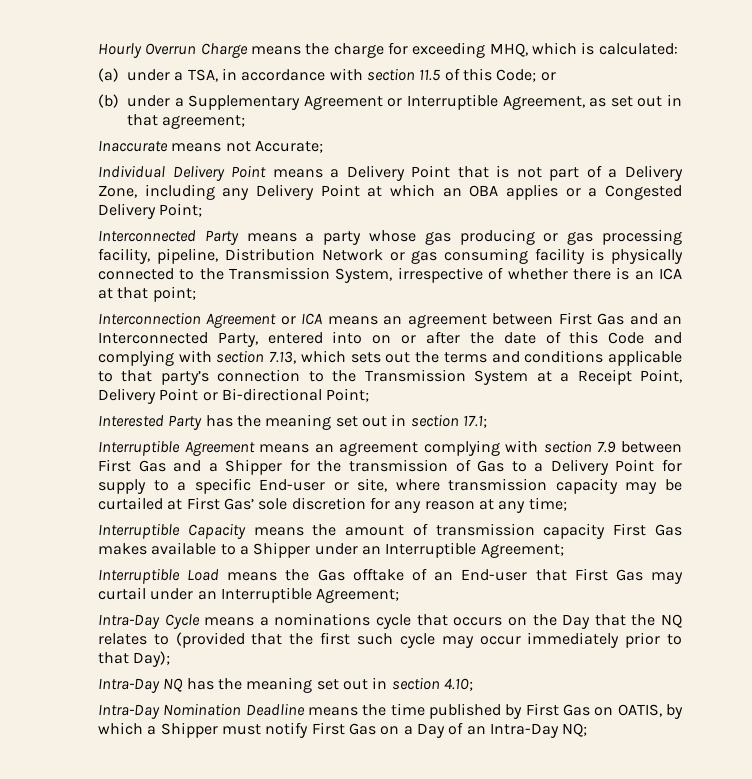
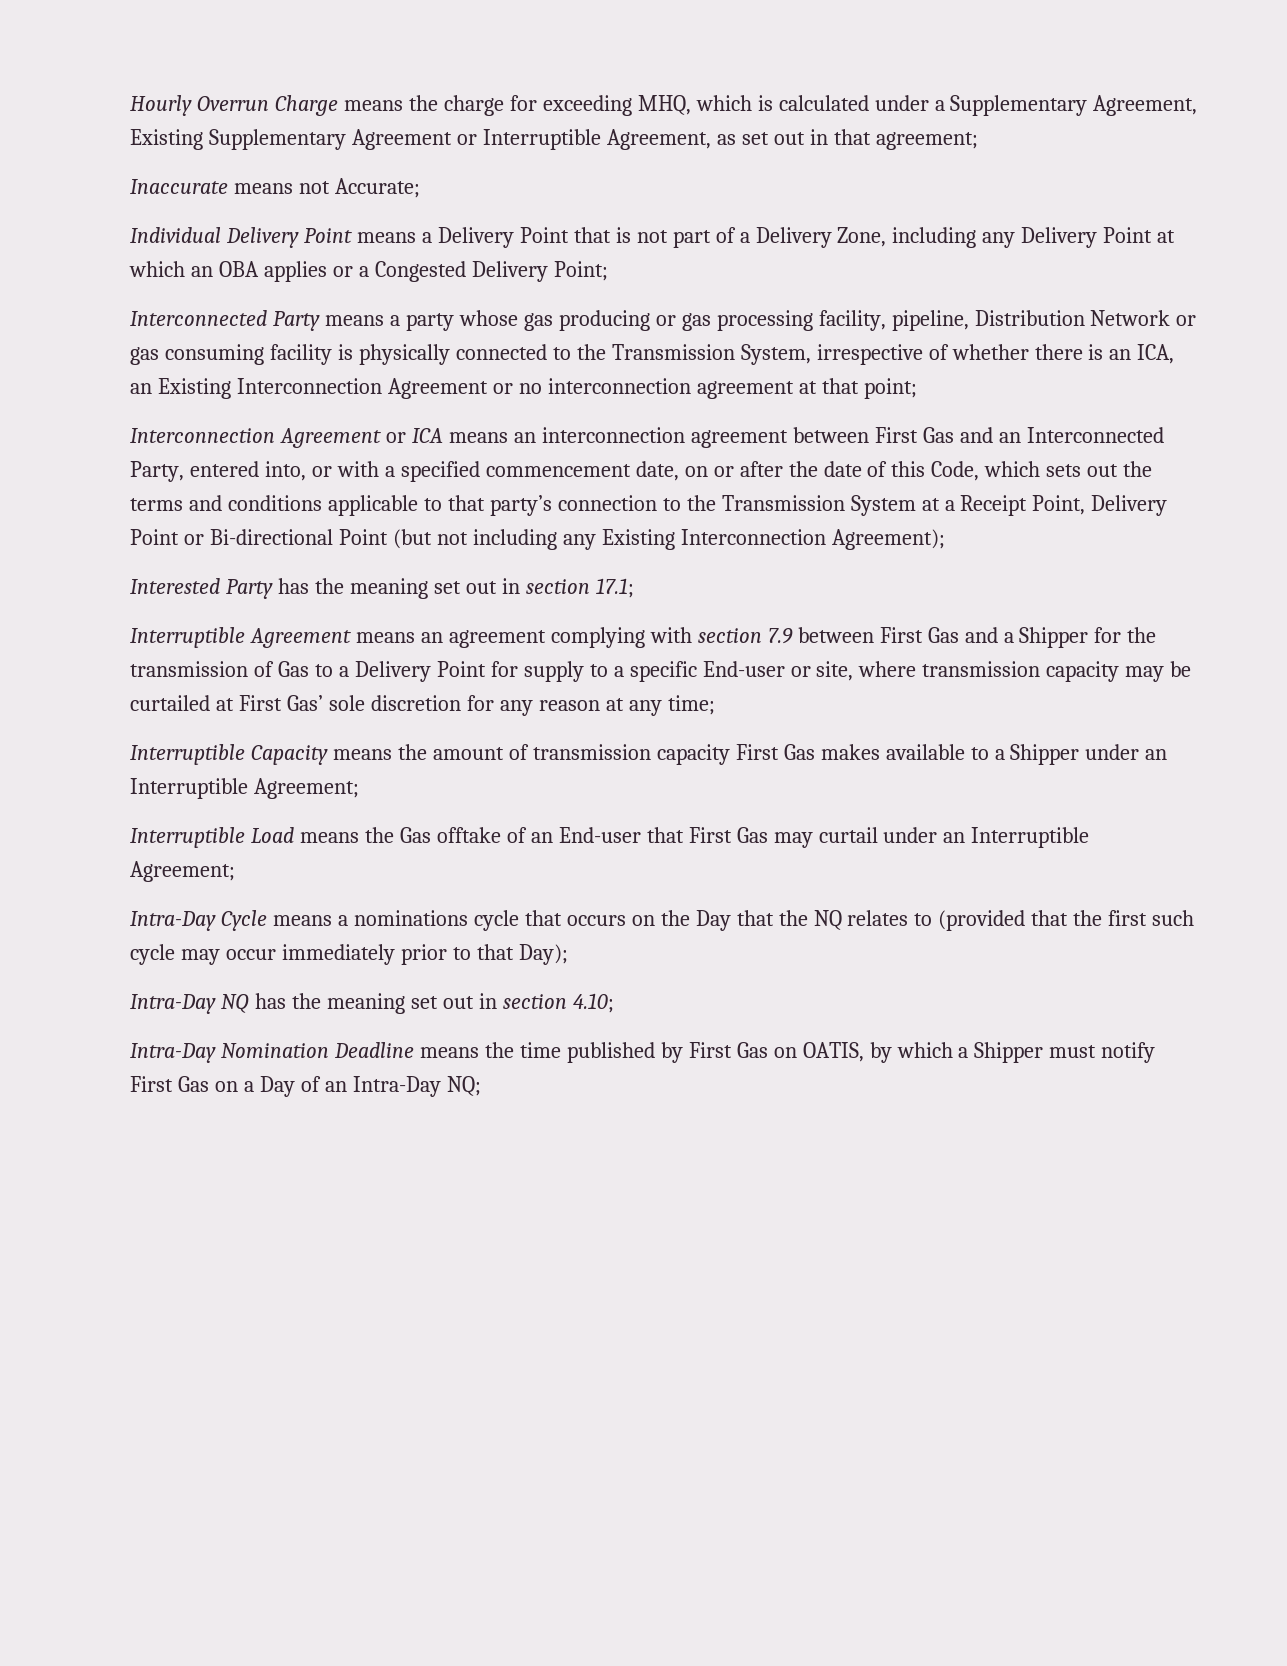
- Hourly Overrun Charge means the charge for exceeding MHQ, which is calculated:
- (a) under a TSA, in accordance with section 11.5 of this Code; or
- (b) under a Supplementary Agreement or Interruptible Agreement, as set out in that agreement;
+ Hourly Overrun Charge means the charge for exceeding MHQ, which is calculated under a Supplementary Agreement, Existing Supplementary Agreement or Interruptible Agreement, as set out in that agreement;
- Interconnected Party means a party whose gas producing or gas processing facility, pipeline, Distribution Network or gas consuming facility is physically connected to the Transmission System, irrespective of whether there is an ICA at that point;
+ Interconnected Party means a party whose gas producing or gas processing facility, pipeline, Distribution Network or gas consuming facility is physically connected to the Transmission System, irrespective of whether there is an ICA, an Existing Interconnection Agreement or no interconnection agreement at that point;
- Interconnection Agreement or ICA means an agreement between First Gas and an Interconnected Party, entered into on or after the date of this Code and complying with section 7.13, which sets out the terms and conditions applicable to that party’s connection to the Transmission System at a Receipt Point, Delivery Point or Bi-directional Point;
+ Interconnection Agreement or ICA means an interconnection agreement between First Gas and an Interconnected Party, entered into, or with a specified commencement date, on or after the date of this Code, which sets out the terms and conditions applicable to that party’s connection to the Transmission System at a Receipt Point, Delivery Point or Bi-directional Point (but not including any Existing Interconnection Agreement);

